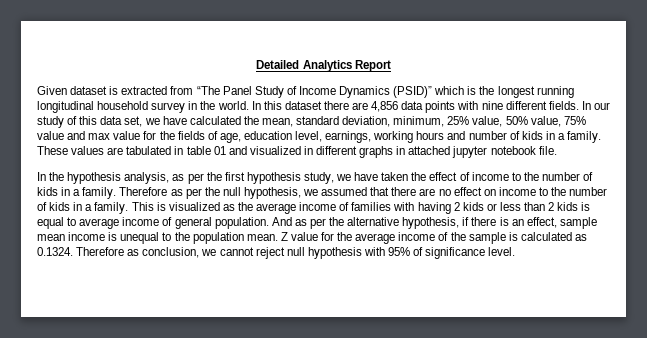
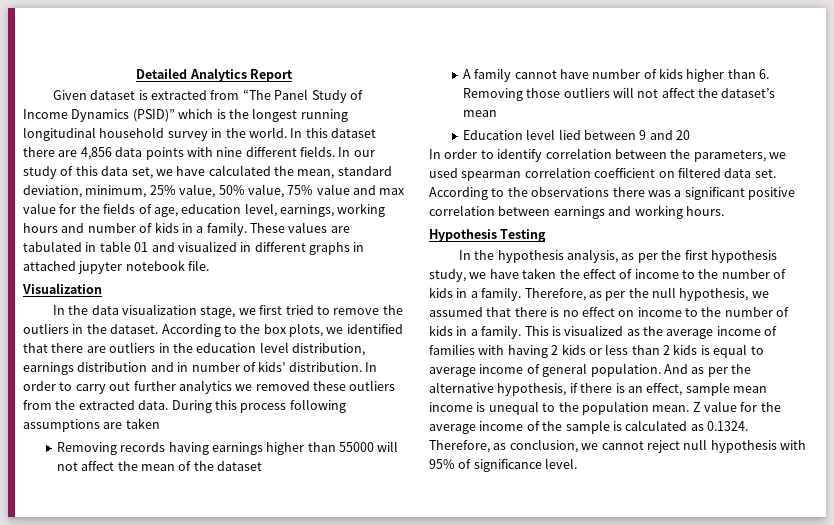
+ Visualization
+ In the data visualization stage, we first tried to remove the outliers in the dataset. According to the box plots, we identified that there are outliers in the education level distribution, earnings distribution and in number of kids’ distribution. In order to carry out further analytics we removed these outliers from the extracted data. During this process following assumptions are taken
+ Removing records having earnings higher than 55000 will not affect the mean of the dataset
+ A family cannot have number of kids higher than 6. Removing those outliers will not affect the dataset’s mean
+ Education level lied between 9 and 20
+ In order to identify correlation between the parameters, we used spearman correlation coefficient on filtered data set. According to the observations there was a significant positive correlation between earnings and working hours.
+ Hypothesis Testing
- Therefore as per the null hypothesis, we assumed that there are no effect on income to the number of kids in a family.
+ Therefore, as per the null hypothesis, we assumed that there is no effect on income to the number of kids in a family.
- Z value for the average income of the sample is calculated as 0.1324. Therefore as conclusion, we cannot reject null hypothesis with 95% of significance level.
+ Z value for the average income of the sample is calculated as 0.1324. Therefore, as conclusion, we cannot reject null hypothesis with 95% of significance level.

